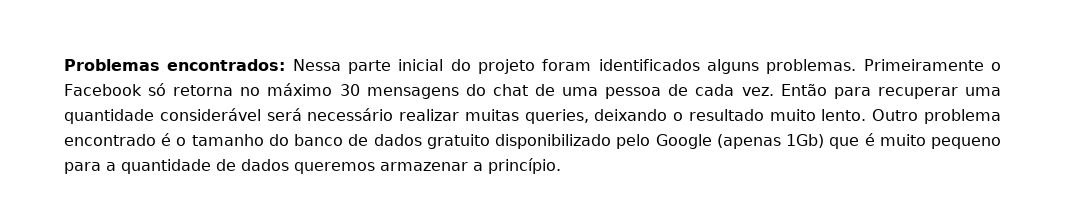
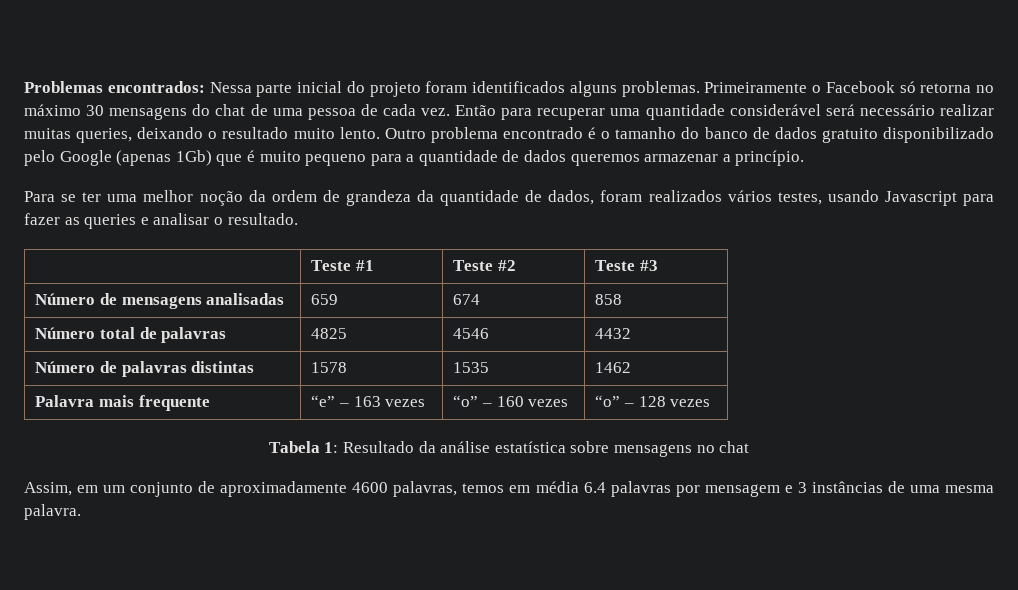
+ Para se ter uma melhor noção da ordem de grandeza da quantidade de dados, foram realizados vários testes, usando Javascript para fazer as queries e analisar o resultado.
+ | Teste #1 | Teste #2 | Teste #3
+ Número de mensagens analisadas | 659 | 674 | 858
+ Número total de palavras | 4825 | 4546 | 4432
+ Número de palavras distintas | 1578 | 1535 | 1462
+ Palavra mais frequente | “e” – 163 vezes | “o” – 160 vezes | “o” – 128 vezes
+ Tabela 1: Resultado da análise estatística sobre mensagens no chat
+ Assim, em um conjunto de aproximadamente 4600 palavras, temos em média 6.4 palavras por mensagem e 3 instâncias de uma mesma palavra.

